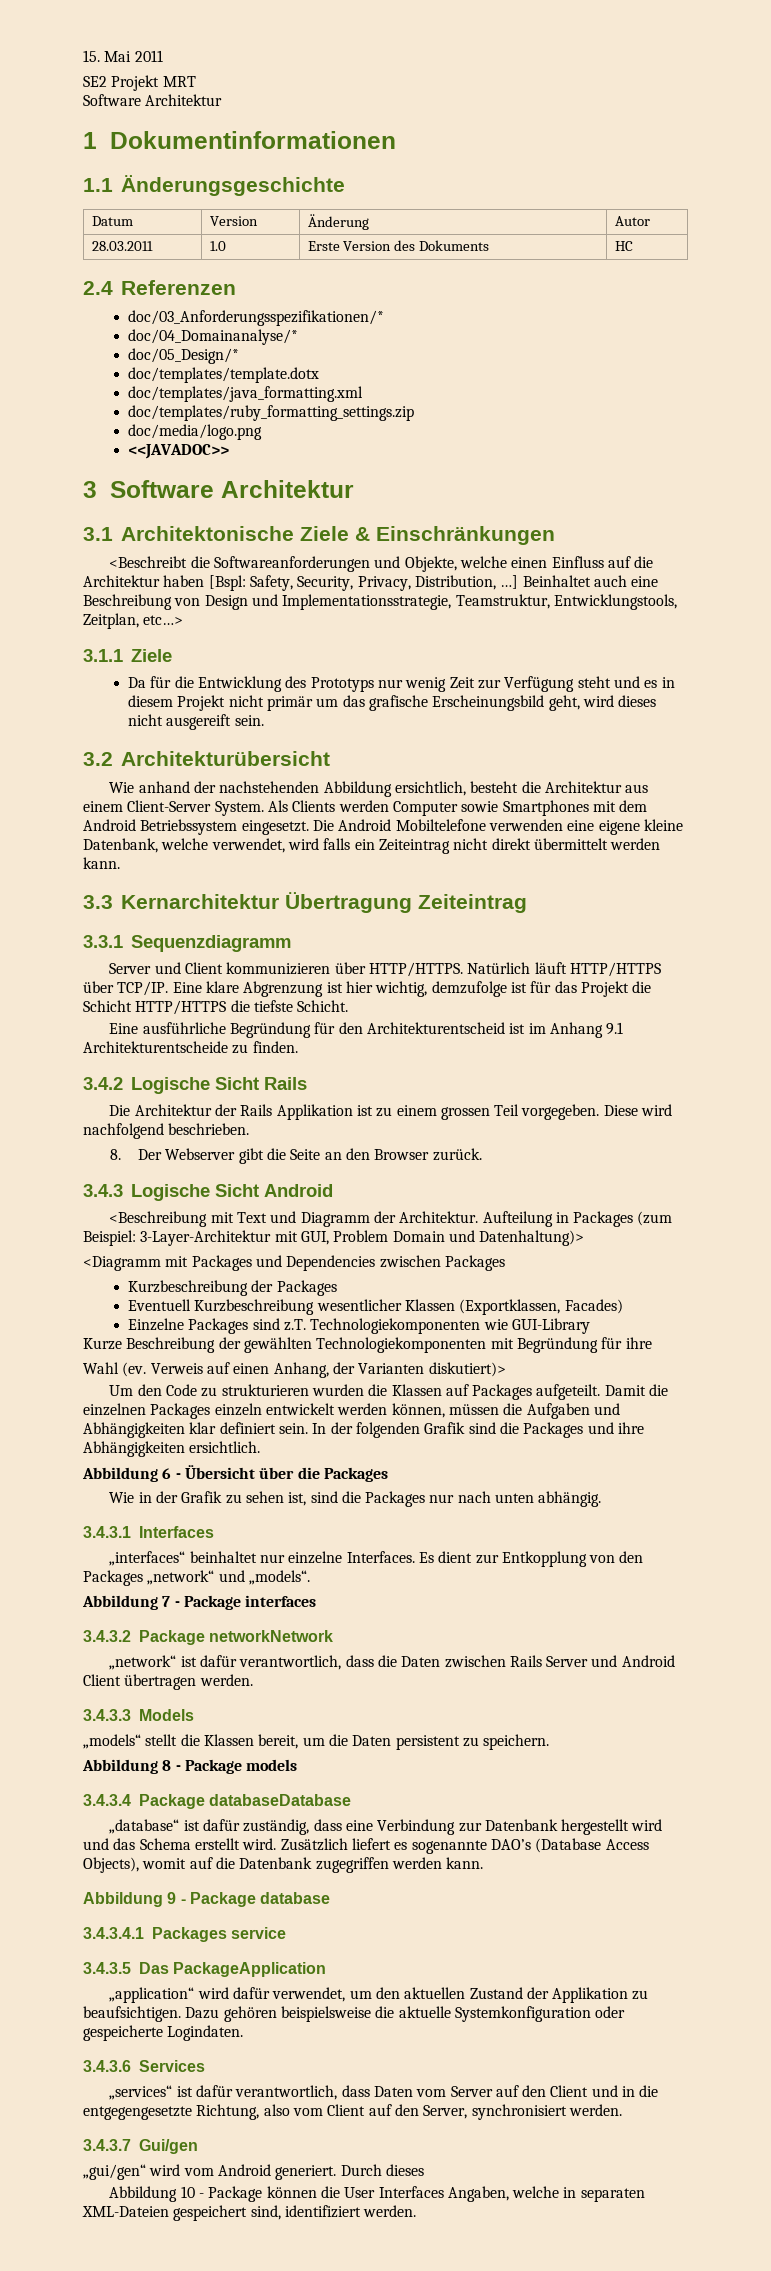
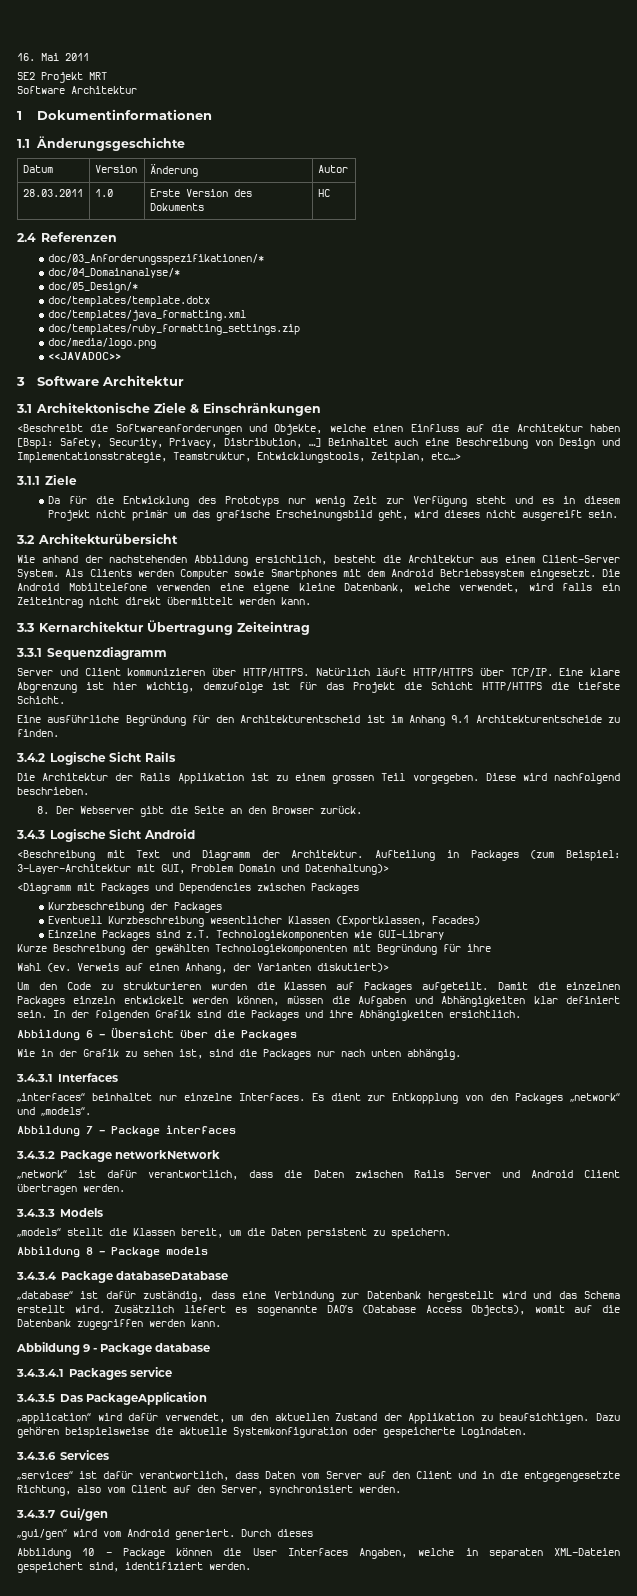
- 15. Mai 2011
+ 16. Mai 2011

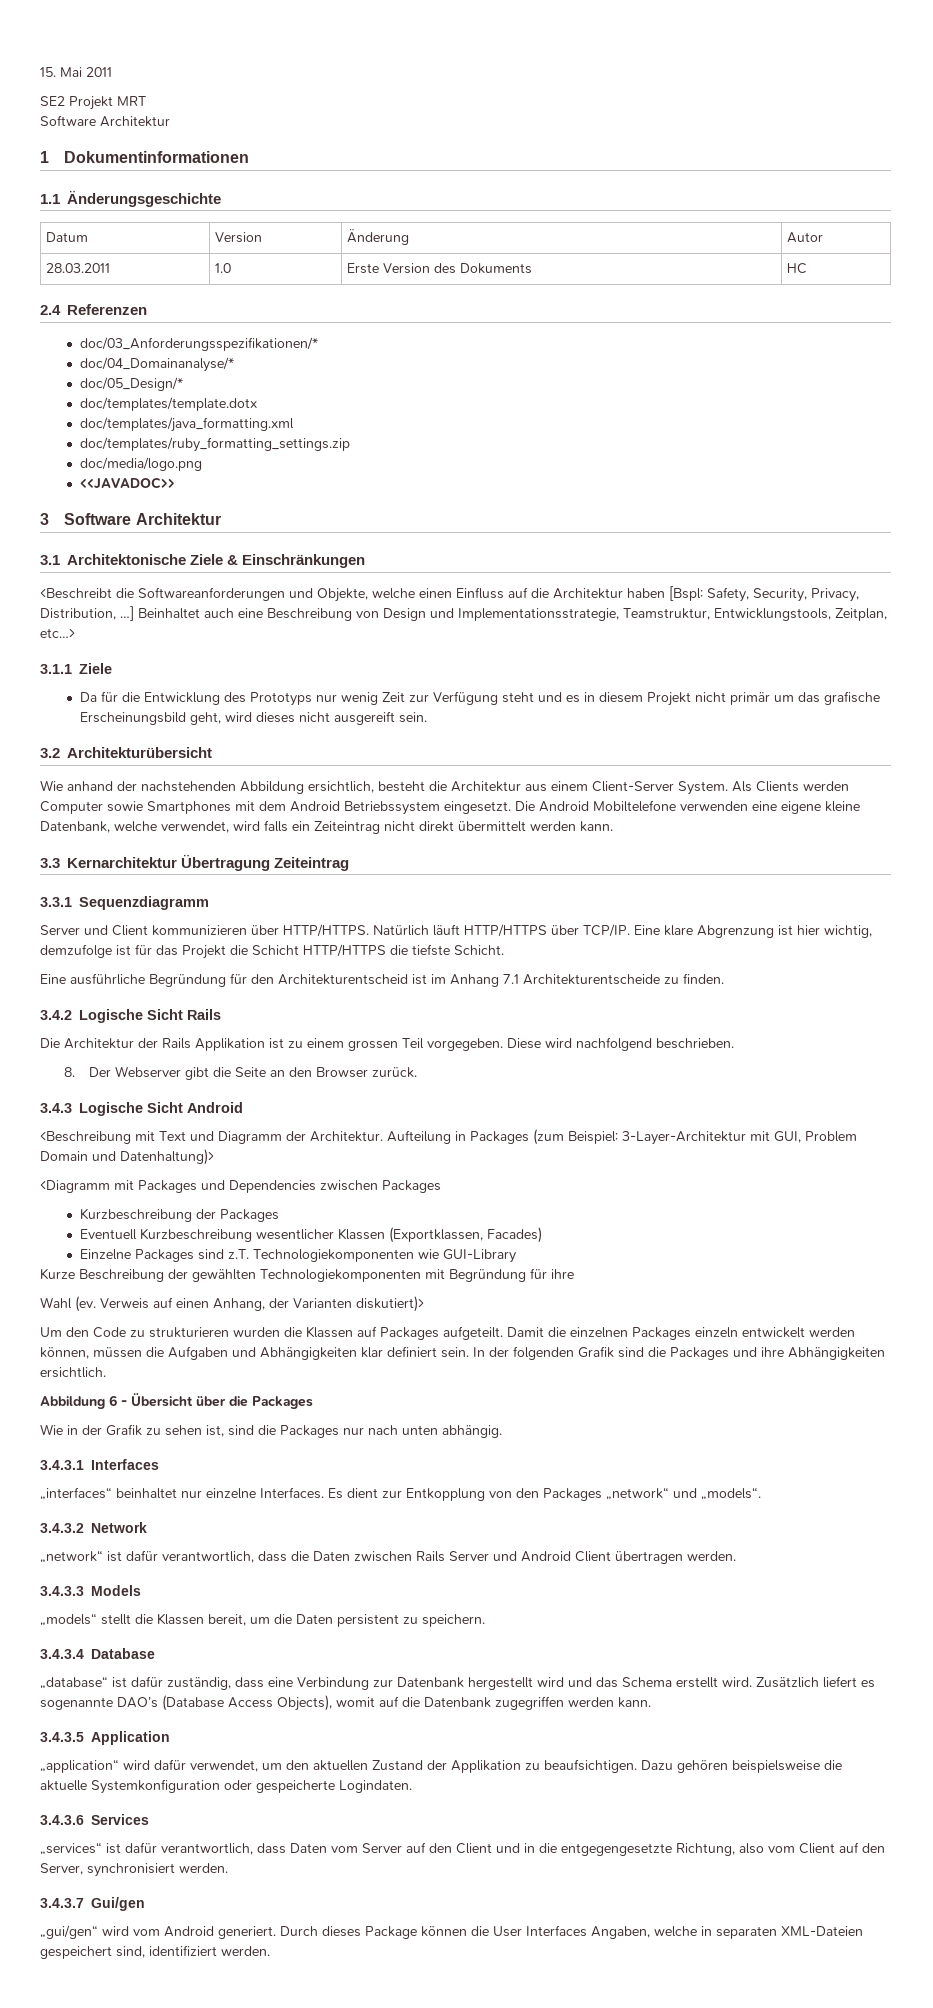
- 16. Mai 2011
+ 15. Mai 2011
- Eine ausführliche Begründung für den Architekturentscheid ist im Anhang 9.1 Architekturentscheide zu finden.
+ Eine ausführliche Begründung für den Architekturentscheid ist im Anhang 7.1 Architekturentscheide zu finden.
- Abbildung 7 - Package interfaces
- 3.4.3.2 Package networkNetwork
+ 3.4.3.2 Network
- Abbildung 8 - Package models
- 3.4.3.4 Package databaseDatabase
+ 3.4.3.4 Database
- Abbildung 9 - Package database
- 3.4.3.4.1 Packages service
- 3.4.3.5 Das PackageApplication
+ 3.4.3.5 Application
- Durch dieses
- Abbildung 10 - Package können die User Interfaces Angaben, welche in separaten XML-Dateien gespeichert sind, identifiziert werden.
+ Durch dieses Package können die User Interfaces Angaben, welche in separaten XML-Dateien gespeichert sind, identifiziert werden.

